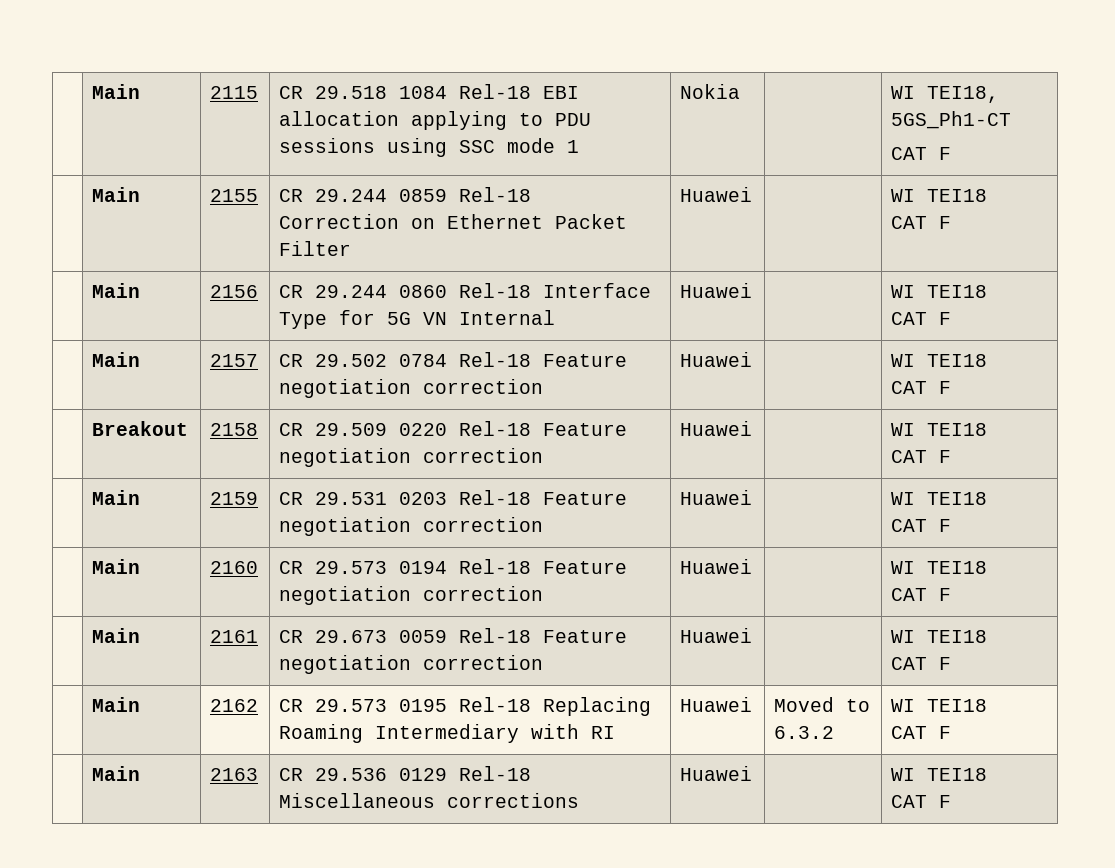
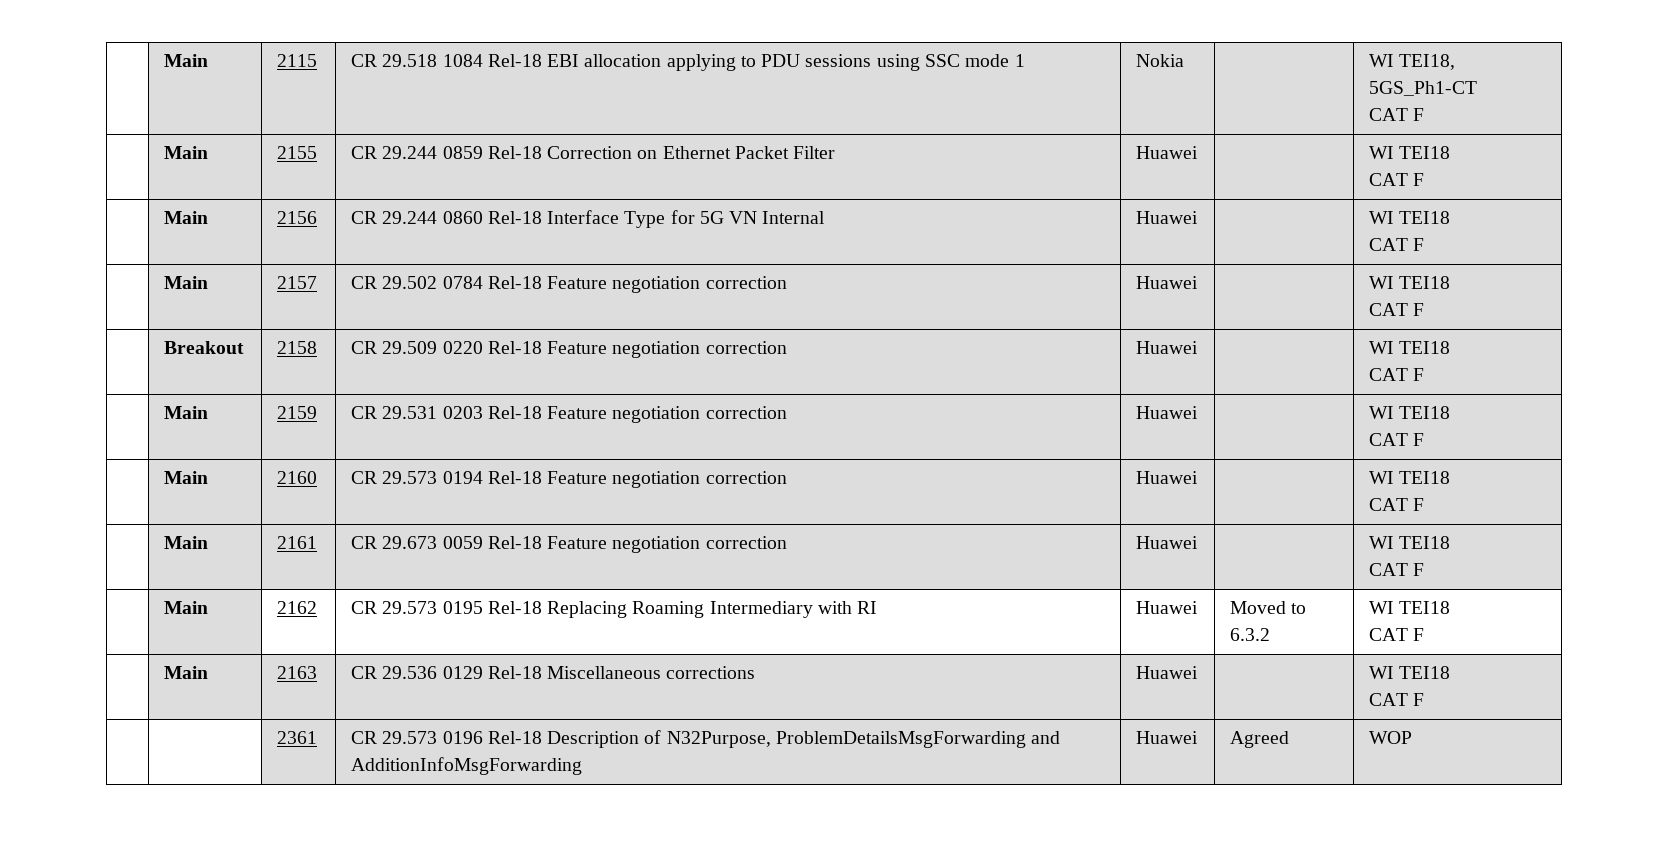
+ | | 2361 | CR 29.573 0196 Rel-18 Description of N32Purpose, ProblemDetailsMsgForwarding and AdditionInfoMsgForwarding | Huawei | Agreed | WOP

